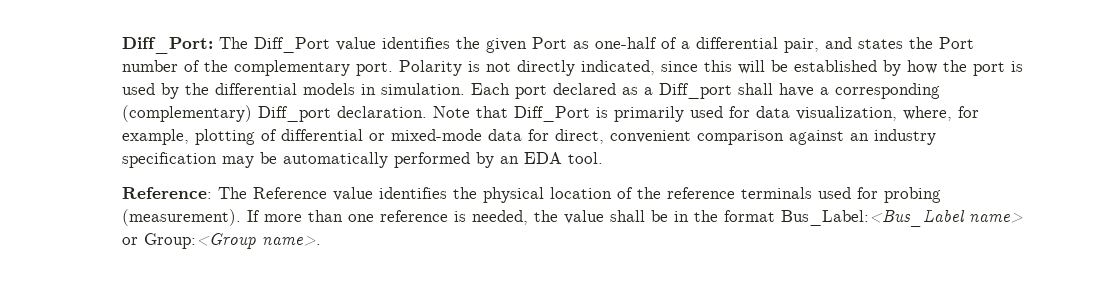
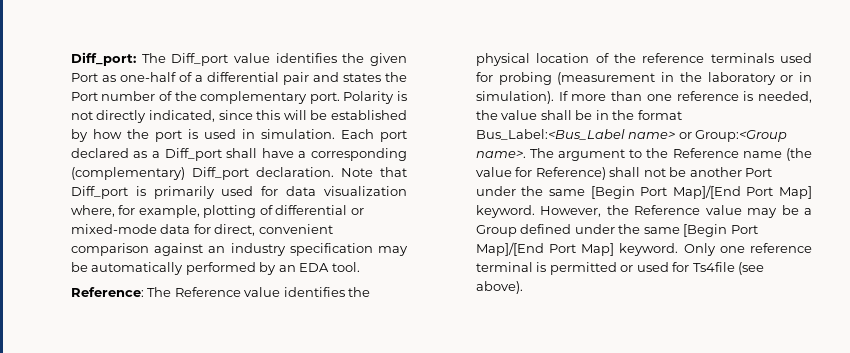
- Diff_Port: The Diff_Port value identifies the given Port as one-half of a differential pair, and states the Port number of the complementary port.
+ Diff_port: The Diff_port value identifies the given Port as one-half of a differential pair and states the Port number of the complementary port.
- Polarity is not directly indicated, since this will be established by how the port is used by the differential models in simulation.
+ Polarity is not directly indicated, since this will be established by how the port is used in simulation.
- Note that Diff_Port is primarily used for data visualization, where, for example, plotting of differential or mixed-mode data for direct, convenient comparison against an industry specification may be automatically performed by an EDA tool.
+ Note that Diff_port is primarily used for data visualization where, for example, plotting of differential or mixed-mode data for direct, convenient comparison against an industry specification may be automatically performed by an EDA tool.
- Reference: The Reference value identifies the physical location of the reference terminals used for probing (measurement).
+ Reference: The Reference value identifies the physical location of the reference terminals used for probing (measurement in the laboratory or in simulation).
+ The argument to the Reference name (the value for Reference) shall not be another Port under the same [Begin Port Map]/[End Port Map] keyword. However, the Reference value may be a Group defined under the same [Begin Port Map]/[End Port Map] keyword. Only one reference terminal is permitted or used for Ts4file (see above).

